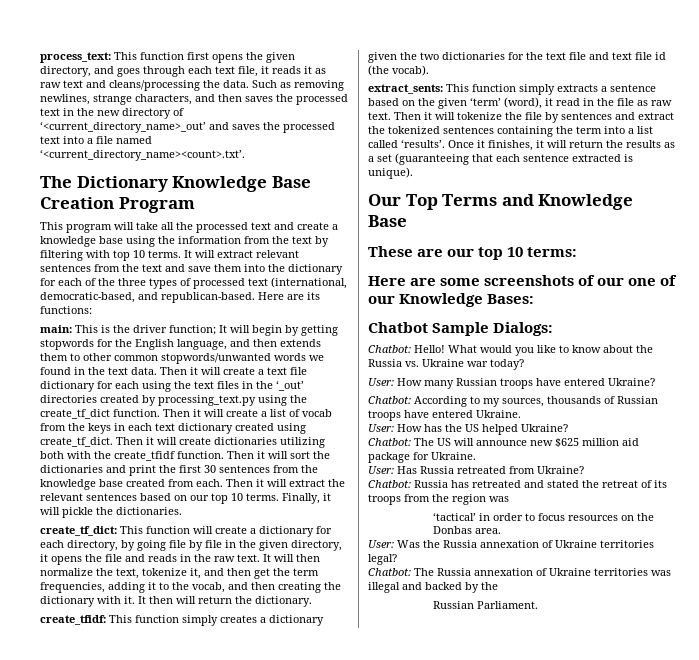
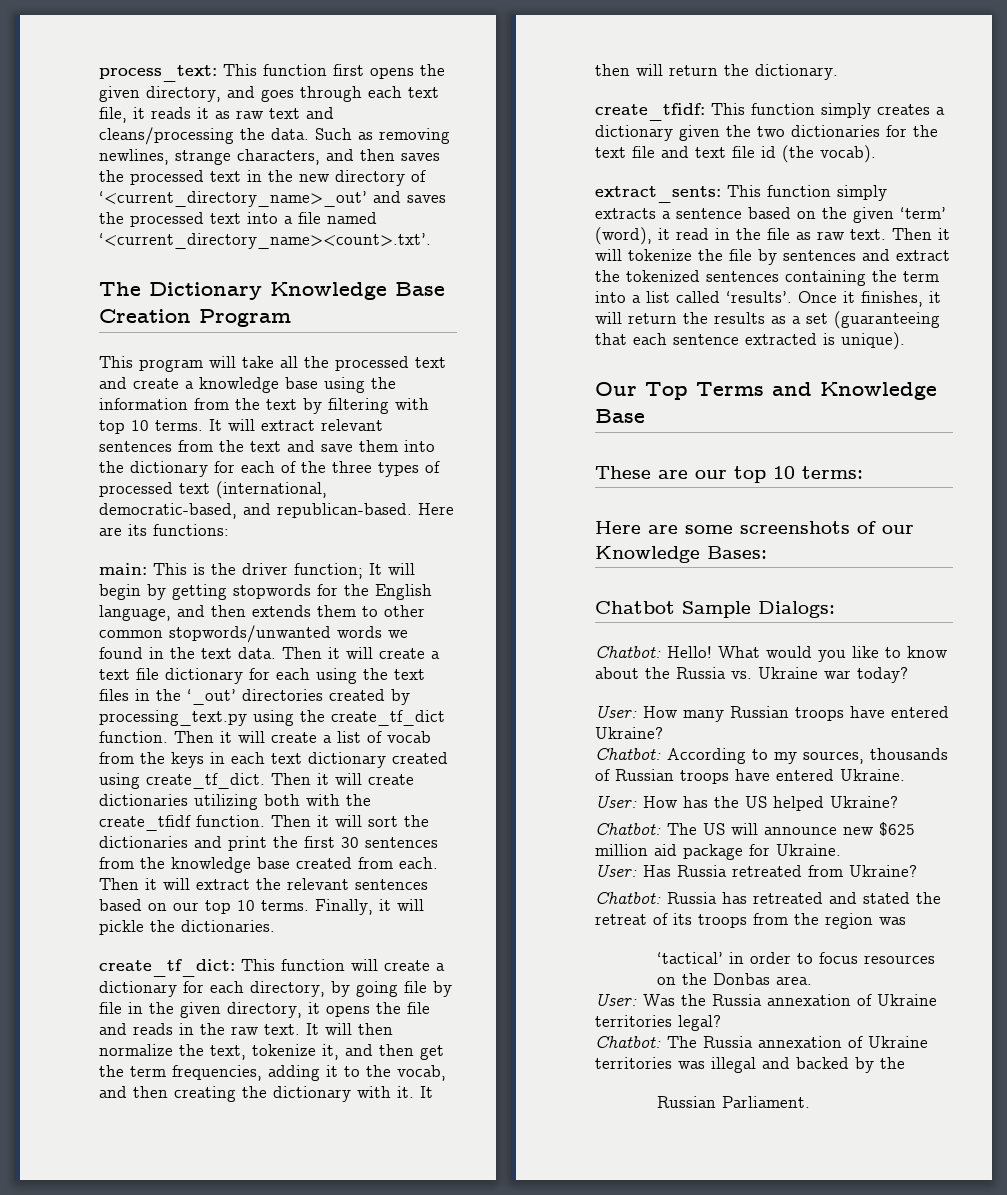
- Here are some screenshots of our one of our Knowledge Bases:
+ Here are some screenshots of our Knowledge Bases:

